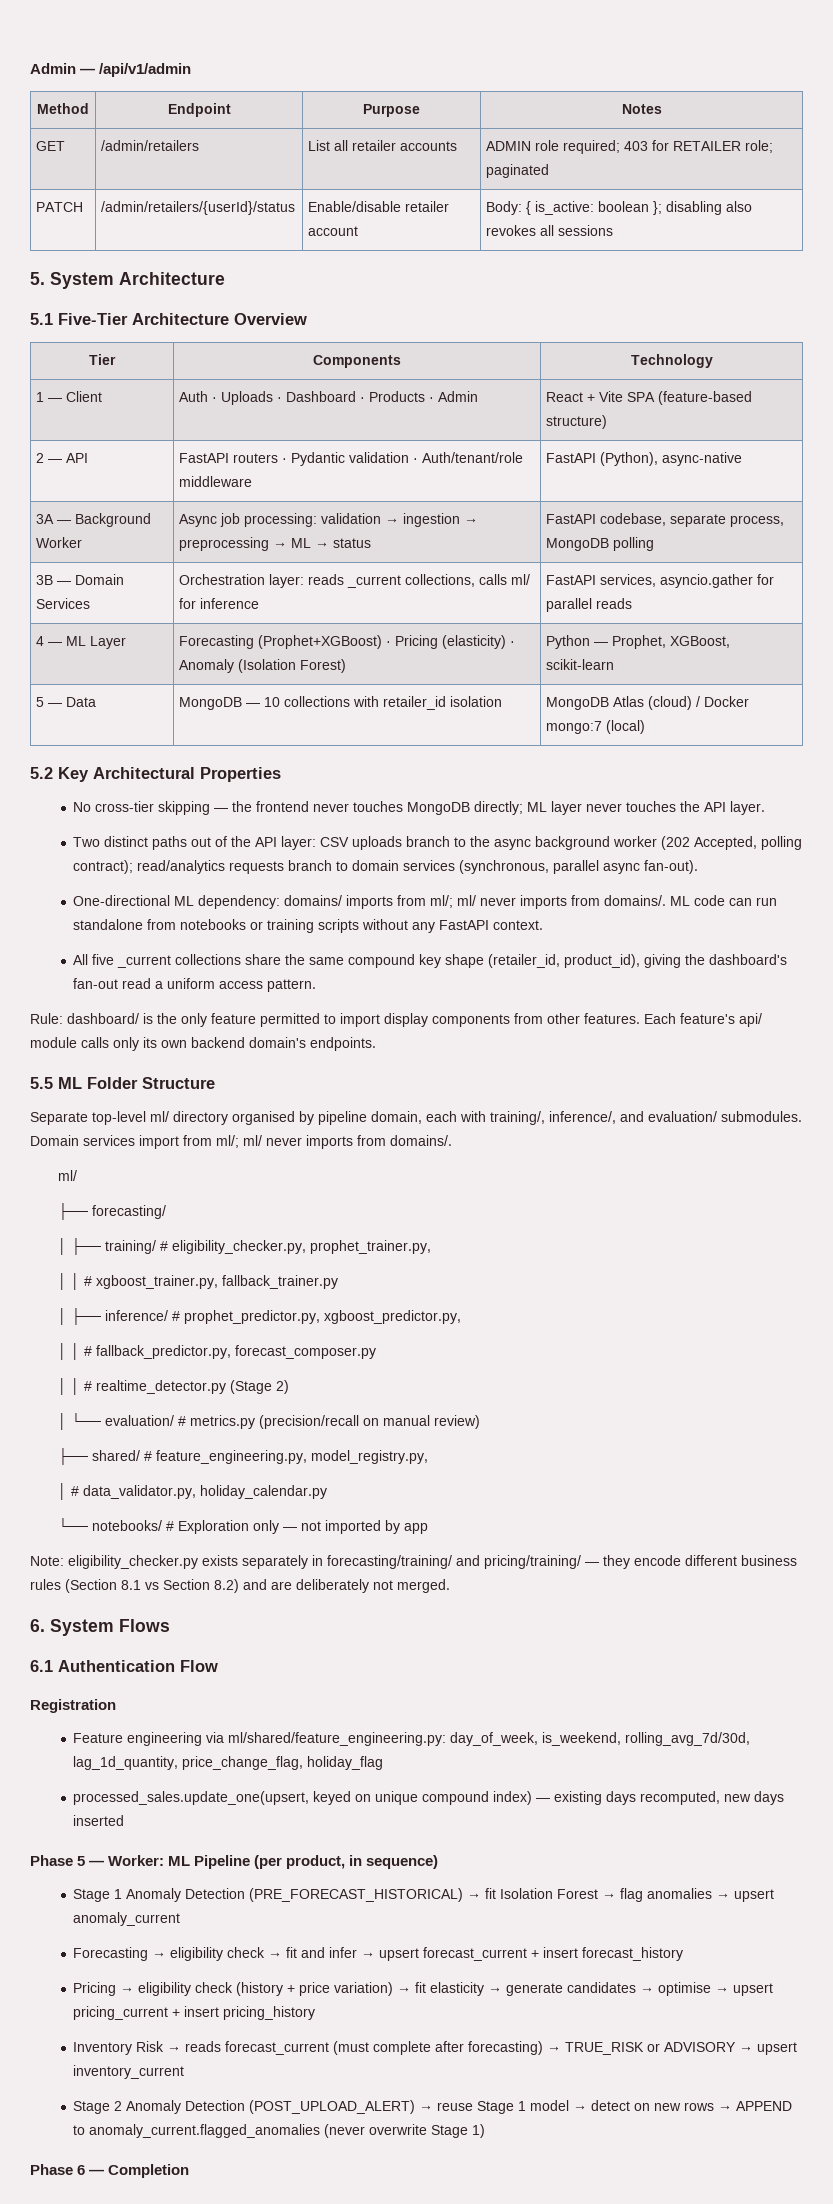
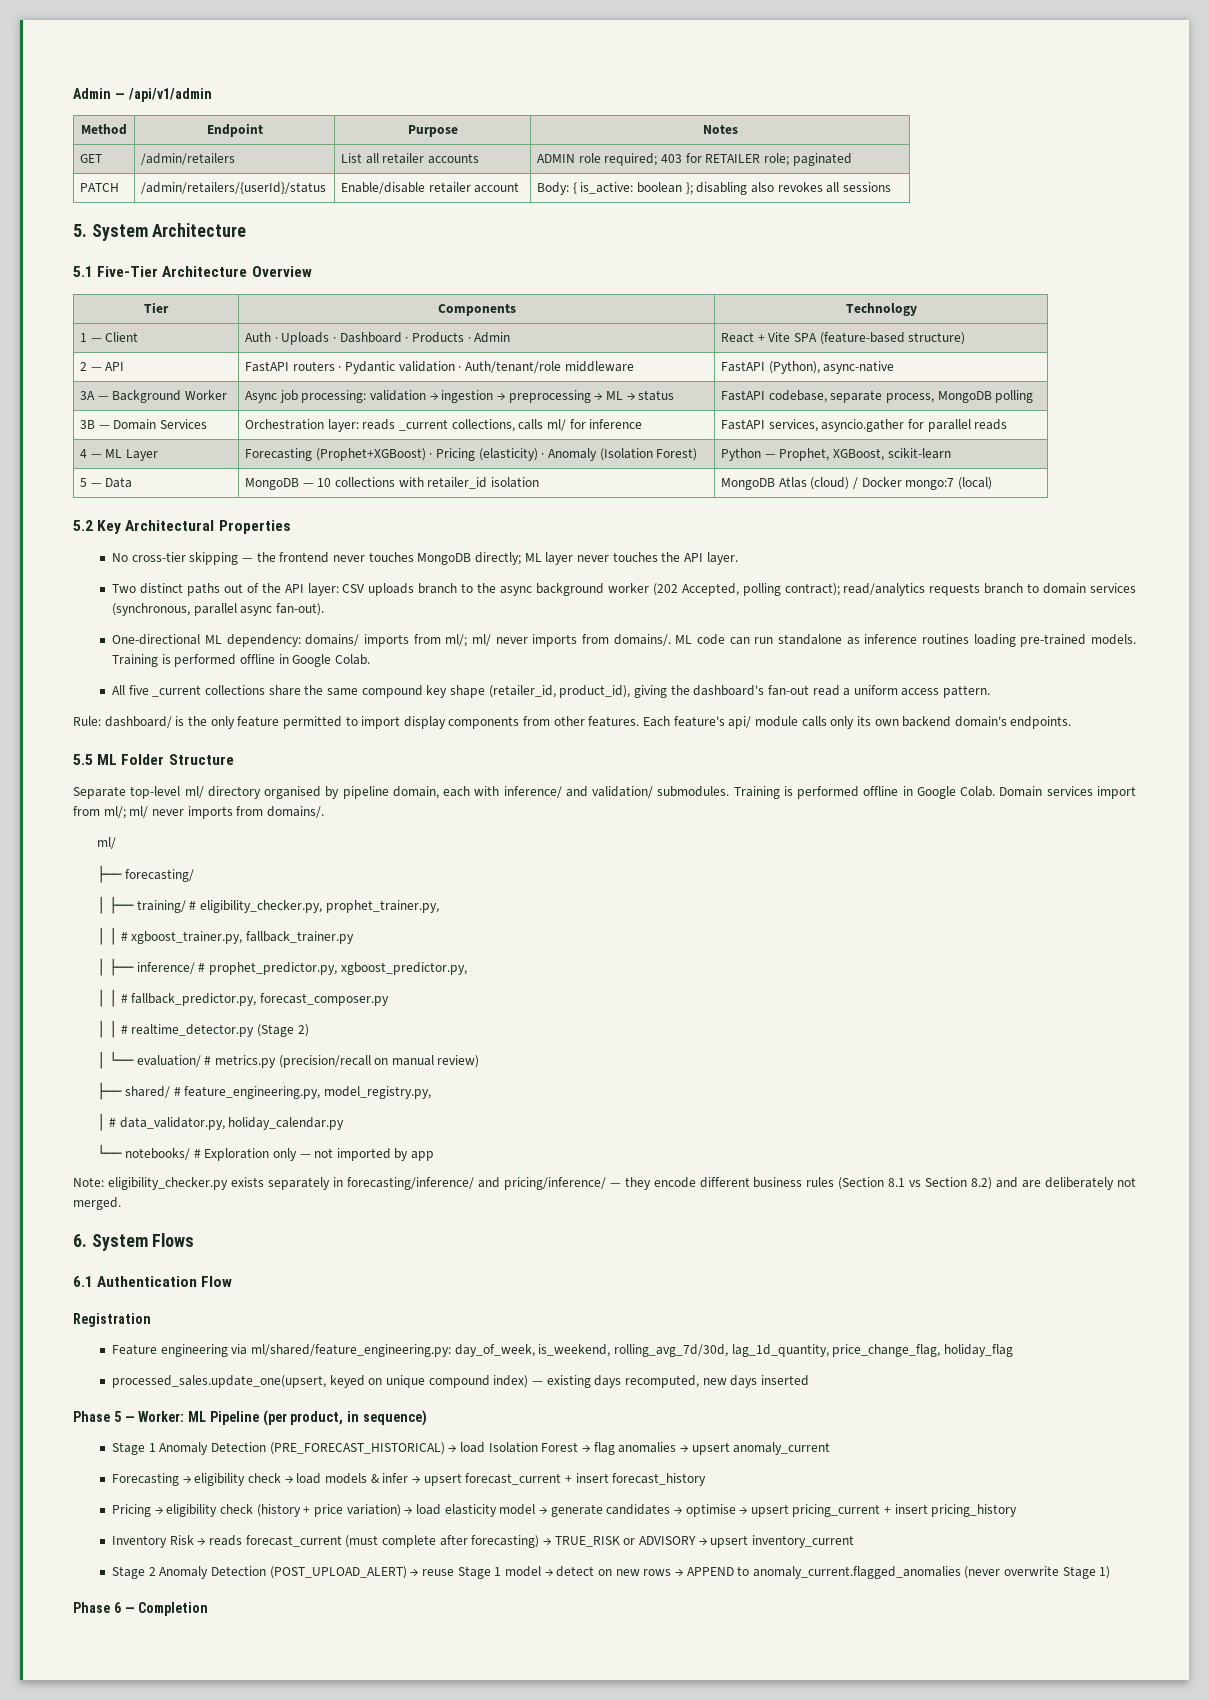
- ML code can run standalone from notebooks or training scripts without any FastAPI context.
+ ML code can run standalone as inference routines loading pre-trained models. Training is performed offline in Google Colab.
- Separate top-level ml/ directory organised by pipeline domain, each with training/, inference/, and evaluation/ submodules.
+ Separate top-level ml/ directory organised by pipeline domain, each with inference/ and validation/ submodules. Training is performed offline in Google Colab.
- Note: eligibility_checker.py exists separately in forecasting/training/ and pricing/training/ — they encode different business rules (Section 8.1 vs Section 8.2) and are deliberately not merged.
+ Note: eligibility_checker.py exists separately in forecasting/inference/ and pricing/inference/ — they encode different business rules (Section 8.1 vs Section 8.2) and are deliberately not merged.
- Stage 1 Anomaly Detection (PRE_FORECAST_HISTORICAL) → fit Isolation Forest → flag anomalies → upsert anomaly_current
+ Stage 1 Anomaly Detection (PRE_FORECAST_HISTORICAL) → load Isolation Forest → flag anomalies → upsert anomaly_current
- Forecasting → eligibility check → fit and infer → upsert forecast_current + insert forecast_history
+ Forecasting → eligibility check → load models & infer → upsert forecast_current + insert forecast_history
- Pricing → eligibility check (history + price variation) → fit elasticity → generate candidates → optimise → upsert pricing_current + insert pricing_history
+ Pricing → eligibility check (history + price variation) → load elasticity model → generate candidates → optimise → upsert pricing_current + insert pricing_history

